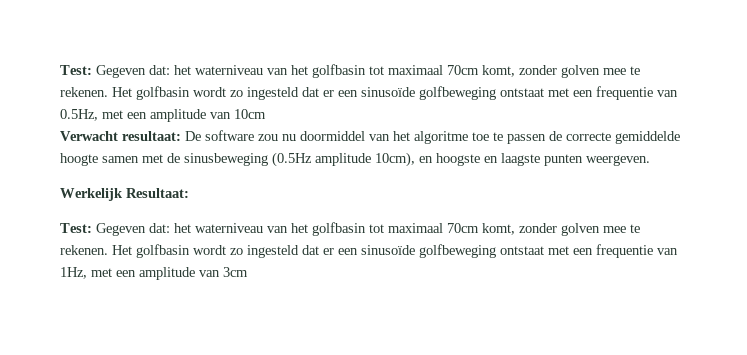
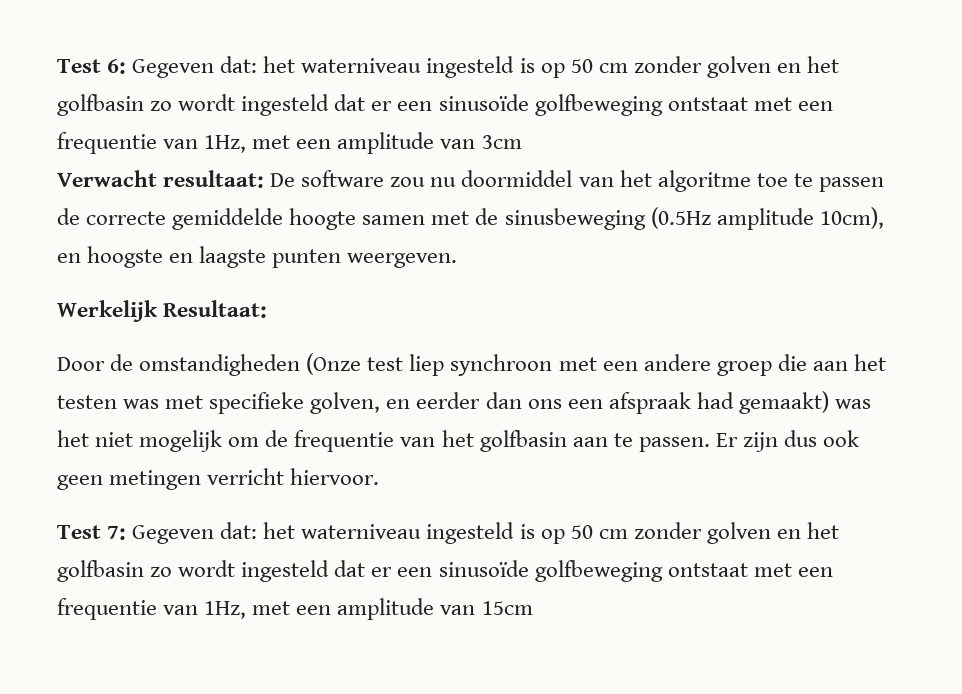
- Test: Gegeven dat: het waterniveau van het golfbasin tot maximaal 70cm komt, zonder golven mee te rekenen. Het golfbasin wordt zo ingesteld dat er een sinusoïde golfbeweging ontstaat met een frequentie van 0.5Hz, met een amplitude van 10cm
+ Test 6: Gegeven dat: het waterniveau ingesteld is op 50 cm zonder golven en het golfbasin zo wordt ingesteld dat er een sinusoïde golfbeweging ontstaat met een frequentie van 1Hz, met een amplitude van 3cm
- Test: Gegeven dat: het waterniveau van het golfbasin tot maximaal 70cm komt, zonder golven mee te rekenen. Het golfbasin wordt zo ingesteld dat er een sinusoïde golfbeweging ontstaat met een frequentie van 1Hz, met een amplitude van 3cm
+ Door de omstandigheden (Onze test liep synchroon met een andere groep die aan het testen was met specifieke golven, en eerder dan ons een afspraak had gemaakt) was het niet mogelijk om de frequentie van het golfbasin aan te passen. Er zijn dus ook geen metingen verricht hiervoor.
+ Test 7: Gegeven dat: het waterniveau ingesteld is op 50 cm zonder golven en het golfbasin zo wordt ingesteld dat er een sinusoïde golfbeweging ontstaat met een frequentie van 1Hz, met een amplitude van 15cm

